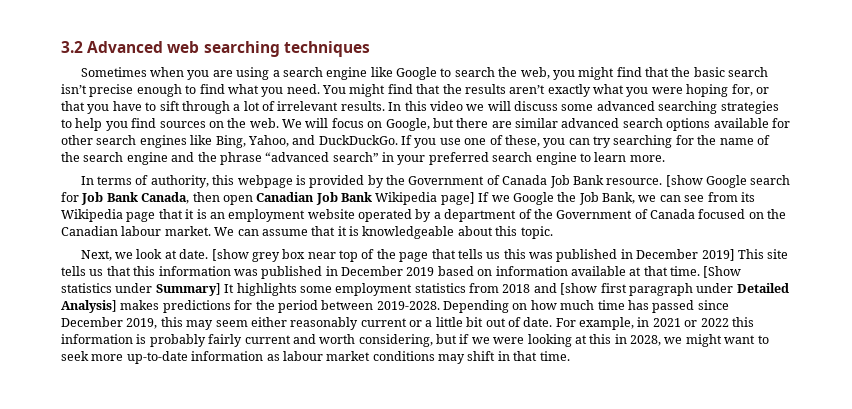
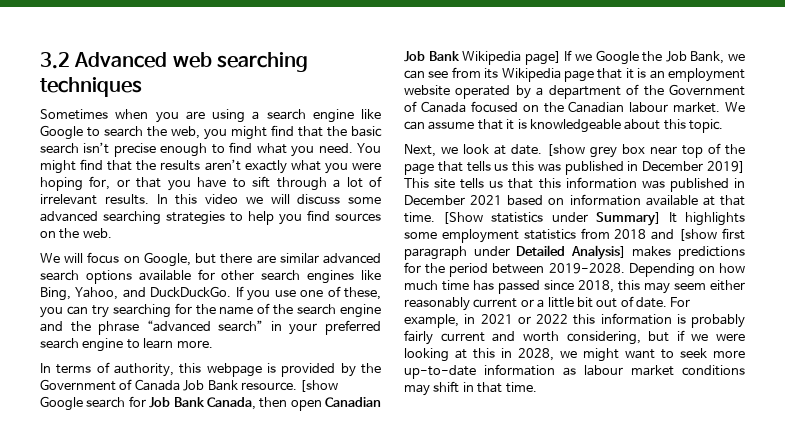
- In this video we will discuss some advanced searching strategies to help you find sources on the web. We will focus on Google, but there are similar advanced search options available for other search engines like Bing, Yahoo, and DuckDuckGo.
+ In this video we will discuss some advanced searching strategies to help you find sources on the web.
+ We will focus on Google, but there are similar advanced search options available for other search engines like Bing, Yahoo, and DuckDuckGo.
- [show grey box near top of the page that tells us this was published in December 2019] This site tells us that this information was published in December 2019 based on information available at that time.
+ [show grey box near top of the page that tells us this was published in December 2019] This site tells us that this information was published in December 2021 based on information available at that time.
- Depending on how much time has passed since December 2019, this may seem either reasonably current or a little bit out of date.
+ Depending on how much time has passed since 2018, this may seem either reasonably current or a little bit out of date.

